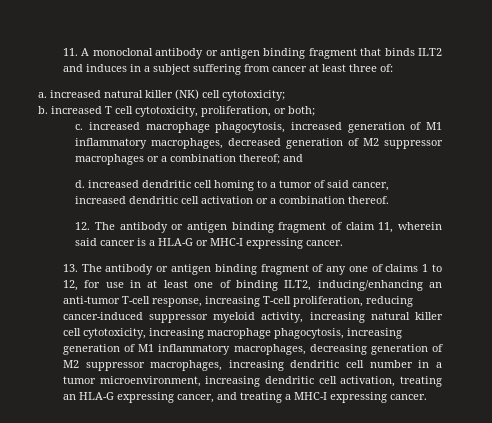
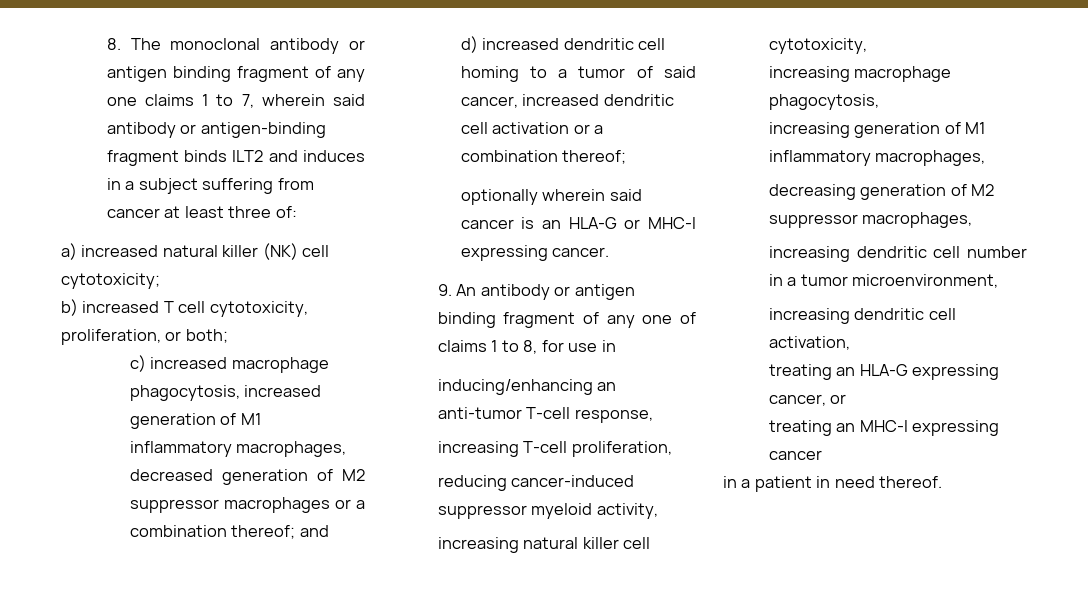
- 11. A monoclonal antibody or antigen binding fragment that binds ILT2 and induces in a subject suffering from cancer at least three of:
+ 8. The monoclonal antibody or antigen binding fragment of any one claims 1 to 7, wherein said antibody or antigen-binding fragment binds ILT2 and induces in a subject suffering from cancer at least three of:
- a. increased natural killer (NK) cell cytotoxicity;
+ a) increased natural killer (NK) cell cytotoxicity;
- b. increased T cell cytotoxicity, proliferation, or both;
+ b) increased T cell cytotoxicity, proliferation, or both;
- c. increased macrophage phagocytosis, increased generation of M1 inflammatory macrophages, decreased generation of M2 suppressor macrophages or a combination thereof; and
+ c) increased macrophage phagocytosis, increased generation of M1 inflammatory macrophages, decreased generation of M2 suppressor macrophages or a combination thereof; and
- d. increased dendritic cell homing to a tumor of said cancer, increased dendritic cell activation or a combination thereof.
- 12. The antibody or antigen binding fragment of claim 11, wherein said cancer is a HLA-G or MHC-I expressing cancer.
+ d) increased dendritic cell homing to a tumor of said cancer, increased dendritic cell activation or a combination thereof;
+ optionally wherein said cancer is an HLA-G or MHC-I expressing cancer.
- 13. The antibody or antigen binding fragment of any one of claims 1 to 12, for use in at least one of binding ILT2, inducing/enhancing an anti-tumor T-cell response, increasing T-cell proliferation, reducing cancer-induced suppressor myeloid activity, increasing natural killer cell cytotoxicity, increasing macrophage phagocytosis, increasing generation of M1 inflammatory macrophages, decreasing generation of M2 suppressor macrophages, increasing dendritic cell number in a tumor microenvironment, increasing dendritic cell activation, treating an HLA-G expressing cancer, and treating a MHC-I expressing cancer.
+ 9. An antibody or antigen binding fragment of any one of claims 1 to 8, for use in
+ inducing/enhancing an anti-tumor T-cell response,
+ increasing T-cell proliferation,
+ reducing cancer-induced suppressor myeloid activity,
+ increasing natural killer cell cytotoxicity,
+ increasing macrophage phagocytosis,
+ increasing generation of M1 inflammatory macrophages,
+ decreasing generation of M2 suppressor macrophages,
+ increasing dendritic cell number in a tumor microenvironment,
+ increasing dendritic cell activation,
+ treating an HLA-G expressing cancer, or
+ treating an MHC-I expressing cancer
+ in a patient in need thereof.

